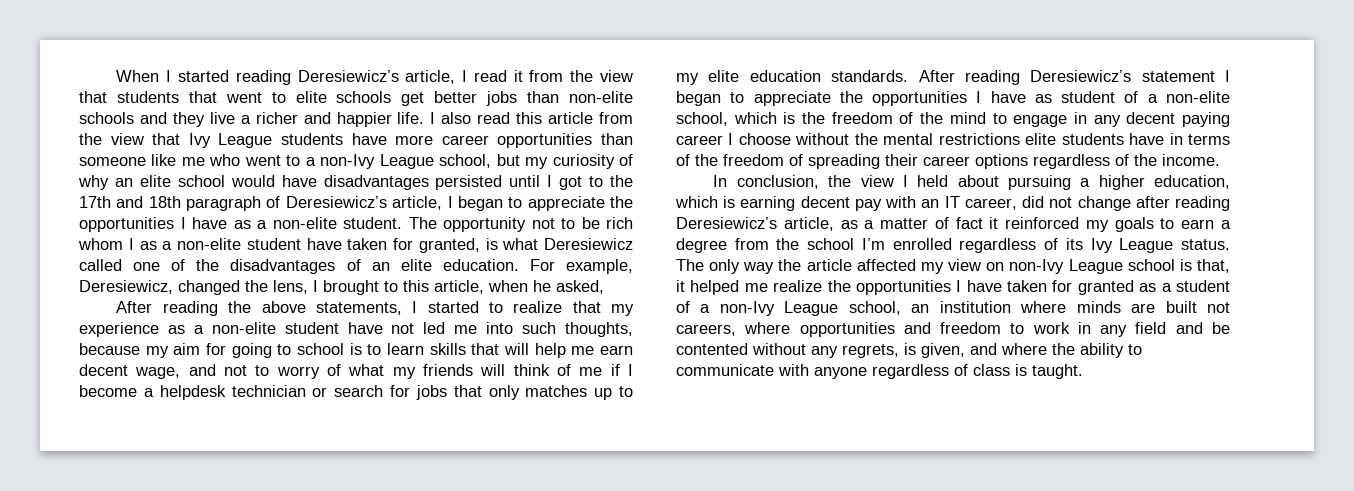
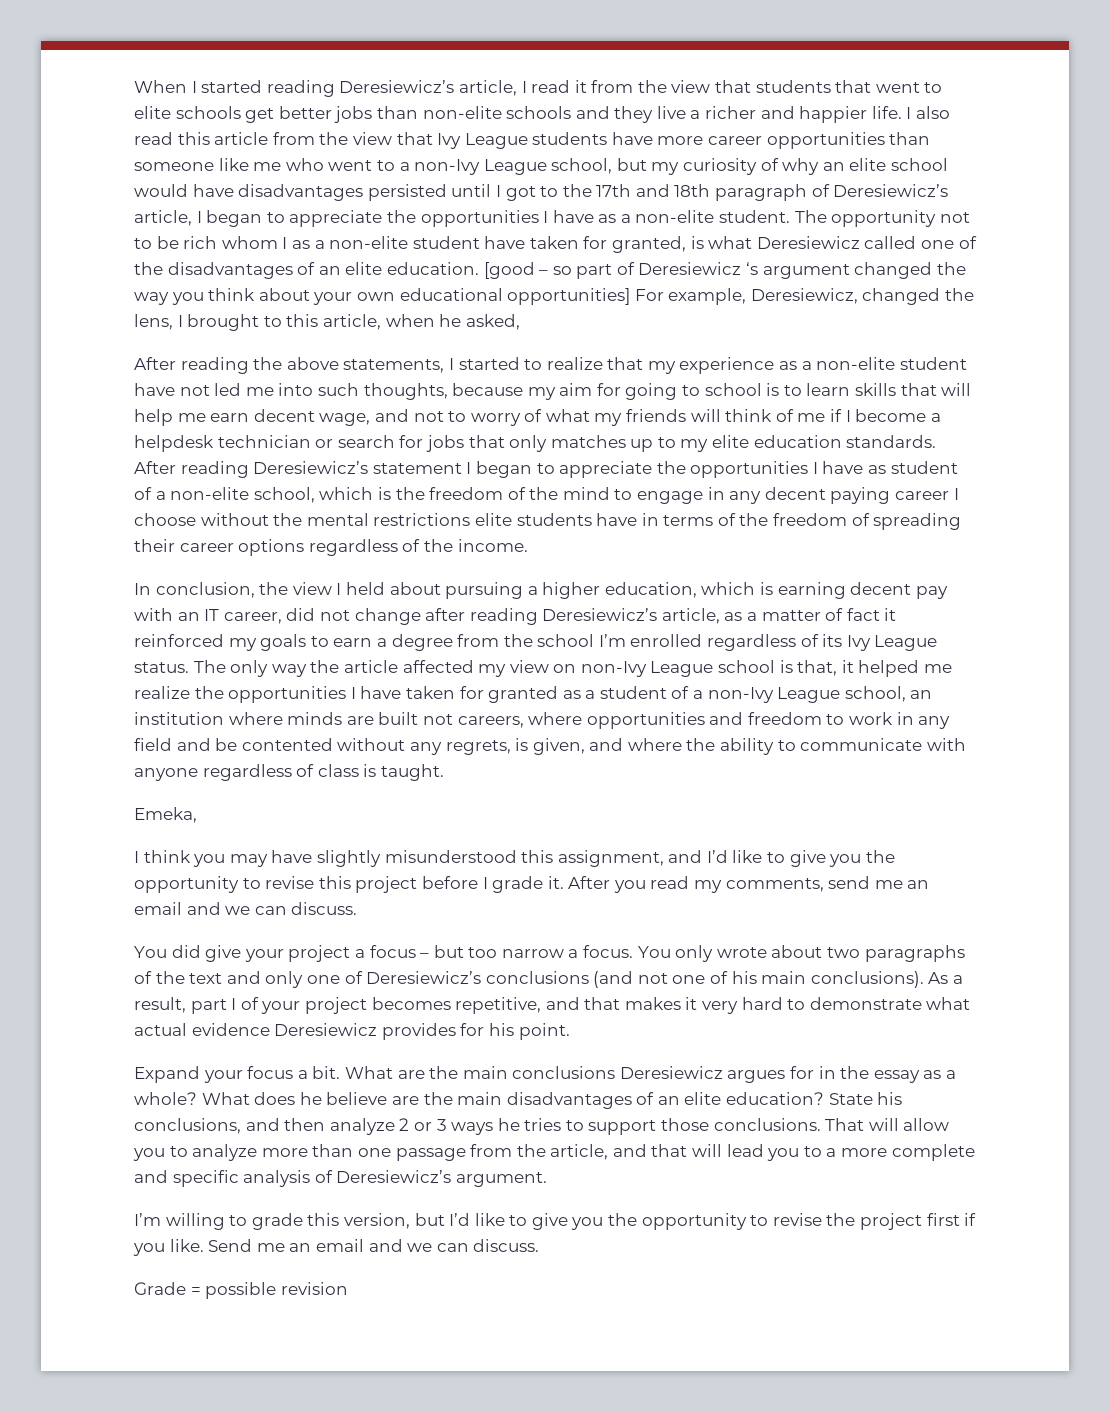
- For example, Deresiewicz, changed the lens, I brought to this article, when he asked,
+ [good – so part of Deresiewicz ‘s argument changed the way you think about your own educational opportunities] For example, Deresiewicz, changed the lens, I brought to this article, when he asked,
+ Emeka,
+ I think you may have slightly misunderstood this assignment, and I’d like to give you the opportunity to revise this project before I grade it. After you read my comments, send me an email and we can discuss.
+ You did give your project a focus – but too narrow a focus. You only wrote about two paragraphs of the text and only one of Deresiewicz’s conclusions (and not one of his main conclusions). As a result, part I of your project becomes repetitive, and that makes it very hard to demonstrate what actual evidence Deresiewicz provides for his point.
+ Expand your focus a bit. What are the main conclusions Deresiewicz argues for in the essay as a whole? What does he believe are the main disadvantages of an elite education? State his conclusions, and then analyze 2 or 3 ways he tries to support those conclusions. That will allow you to analyze more than one passage from the article, and that will lead you to a more complete and specific analysis of Deresiewicz’s argument.
+ I’m willing to grade this version, but I’d like to give you the opportunity to revise the project first if you like. Send me an email and we can discuss.
+ Grade = possible revision

